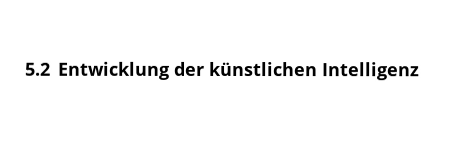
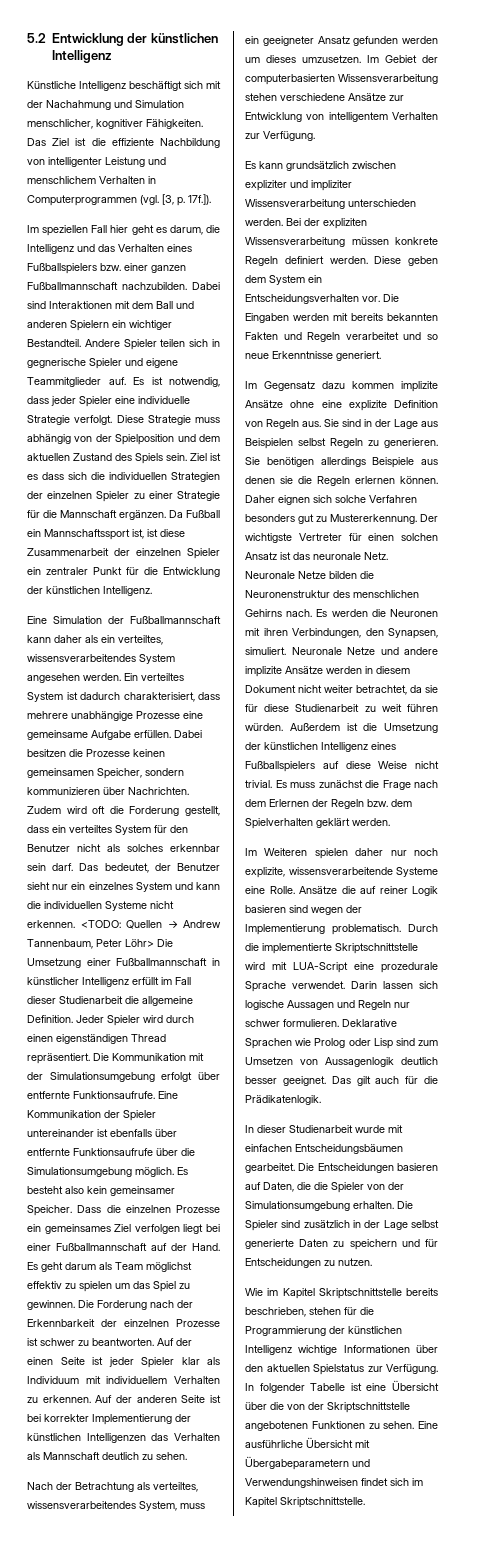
+ Künstliche Intelligenz beschäftigt sich mit der Nachahmung und Simulation menschlicher, kognitiver Fähigkeiten. Das Ziel ist die effiziente Nachbildung von intelligenter Leistung und menschlichem Verhalten in Computerprogrammen (vgl. [3, p. 17f.]).
+ Im speziellen Fall hier geht es darum, die Intelligenz und das Verhalten eines Fußballspielers bzw. einer ganzen Fußballmannschaft nachzubilden. Dabei sind Interaktionen mit dem Ball und anderen Spielern ein wichtiger Bestandteil. Andere Spieler teilen sich in gegnerische Spieler und eigene Teammitglieder auf. Es ist notwendig, dass jeder Spieler eine individuelle Strategie verfolgt. Diese Strategie muss abhängig von der Spielposition und dem aktuellen Zustand des Spiels sein. Ziel ist es dass sich die individuellen Strategien der einzelnen Spieler zu einer Strategie für die Mannschaft ergänzen. Da Fußball ein Mannschaftssport ist, ist diese Zusammenarbeit der einzelnen Spieler ein zentraler Punkt für die Entwicklung der künstlichen Intelligenz.
+ Eine Simulation der Fußballmannschaft kann daher als ein verteiltes, wissensverarbeitendes System angesehen werden. Ein verteiltes System ist dadurch charakterisiert, dass mehrere unabhängige Prozesse eine gemeinsame Aufgabe erfüllen. Dabei besitzen die Prozesse keinen gemeinsamen Speicher, sondern kommunizieren über Nachrichten. Zudem wird oft die Forderung gestellt, dass ein verteiltes System für den Benutzer nicht als solches erkennbar sein darf. Das bedeutet, der Benutzer sieht nur ein einzelnes System und kann die individuellen Systeme nicht erkennen. <TODO: Quellen → Andrew Tannenbaum, Peter Löhr> Die Umsetzung einer Fußballmannschaft in künstlicher Intelligenz erfüllt im Fall dieser Studienarbeit die allgemeine Definition. Jeder Spieler wird durch einen eigenständigen Thread repräsentiert. Die Kommunikation mit der Simulationsumgebung erfolgt über entfernte Funktionsaufrufe. Eine Kommunikation der Spieler untereinander ist ebenfalls über entfernte Funktionsaufrufe über die Simulationsumgebung möglich. Es besteht also kein gemeinsamer Speicher. Dass die einzelnen Prozesse ein gemeinsames Ziel verfolgen liegt bei einer Fußballmannschaft auf der Hand. Es geht darum als Team möglichst effektiv zu spielen um das Spiel zu gewinnen. Die Forderung nach der Erkennbarkeit der einzelnen Prozesse ist schwer zu beantworten. Auf der einen Seite ist jeder Spieler klar als Individuum mit individuellem Verhalten zu erkennen. Auf der anderen Seite ist bei korrekter Implementierung der künstlichen Intelligenzen das Verhalten als Mannschaft deutlich zu sehen.
+ Nach der Betrachtung als verteiltes, wissensverarbeitendes System, muss ein geeigneter Ansatz gefunden werden um dieses umzusetzen. Im Gebiet der computerbasierten Wissensverarbeitung stehen verschiedene Ansätze zur Entwicklung von intelligentem Verhalten zur Verfügung.
+ Es kann grundsätzlich zwischen expliziter und impliziter Wissensverarbeitung unterschieden werden. Bei der expliziten Wissensverarbeitung müssen konkrete Regeln definiert werden. Diese geben dem System ein Entscheidungsverhalten vor. Die Eingaben werden mit bereits bekannten Fakten und Regeln verarbeitet und so neue Erkenntnisse generiert.
+ Im Gegensatz dazu kommen implizite Ansätze ohne eine explizite Definition von Regeln aus. Sie sind in der Lage aus Beispielen selbst Regeln zu generieren. Sie benötigen allerdings Beispiele aus denen sie die Regeln erlernen können. Daher eignen sich solche Verfahren besonders gut zu Mustererkennung. Der wichtigste Vertreter für einen solchen Ansatz ist das neuronale Netz. Neuronale Netze bilden die Neuronenstruktur des menschlichen Gehirns nach. Es werden die Neuronen mit ihren Verbindungen, den Synapsen, simuliert. Neuronale Netze und andere implizite Ansätze werden in diesem Dokument nicht weiter betrachtet, da sie für diese Studienarbeit zu weit führen würden. Außerdem ist die Umsetzung der künstlichen Intelligenz eines Fußballspielers auf diese Weise nicht trivial. Es muss zunächst die Frage nach dem Erlernen der Regeln bzw. dem Spielverhalten geklärt werden.
+ Im Weiteren spielen daher nur noch explizite, wissensverarbeitende Systeme eine Rolle. Ansätze die auf reiner Logik basieren sind wegen der Implementierung problematisch. Durch die implementierte Skriptschnittstelle wird mit LUA-Script eine prozedurale Sprache verwendet. Darin lassen sich logische Aussagen und Regeln nur schwer formulieren. Deklarative Sprachen wie Prolog oder Lisp sind zum Umsetzen von Aussagenlogik deutlich besser geeignet. Das gilt auch für die Prädikatenlogik.
+ In dieser Studienarbeit wurde mit einfachen Entscheidungsbäumen gearbeitet. Die Entscheidungen basieren auf Daten, die die Spieler von der Simulationsumgebung erhalten. Die Spieler sind zusätzlich in der Lage selbst generierte Daten zu speichern und für Entscheidungen zu nutzen.
+ Wie im Kapitel Skriptschnittstelle bereits beschrieben, stehen für die Programmierung der künstlichen Intelligenz wichtige Informationen über den aktuellen Spielstatus zur Verfügung. In folgender Tabelle ist eine Übersicht über die von der Skriptschnittstelle angebotenen Funktionen zu sehen. Eine ausführliche Übersicht mit Übergabeparametern und Verwendungshinweisen findet sich im Kapitel Skriptschnittstelle.

